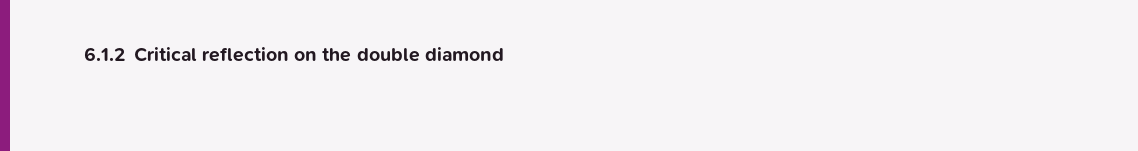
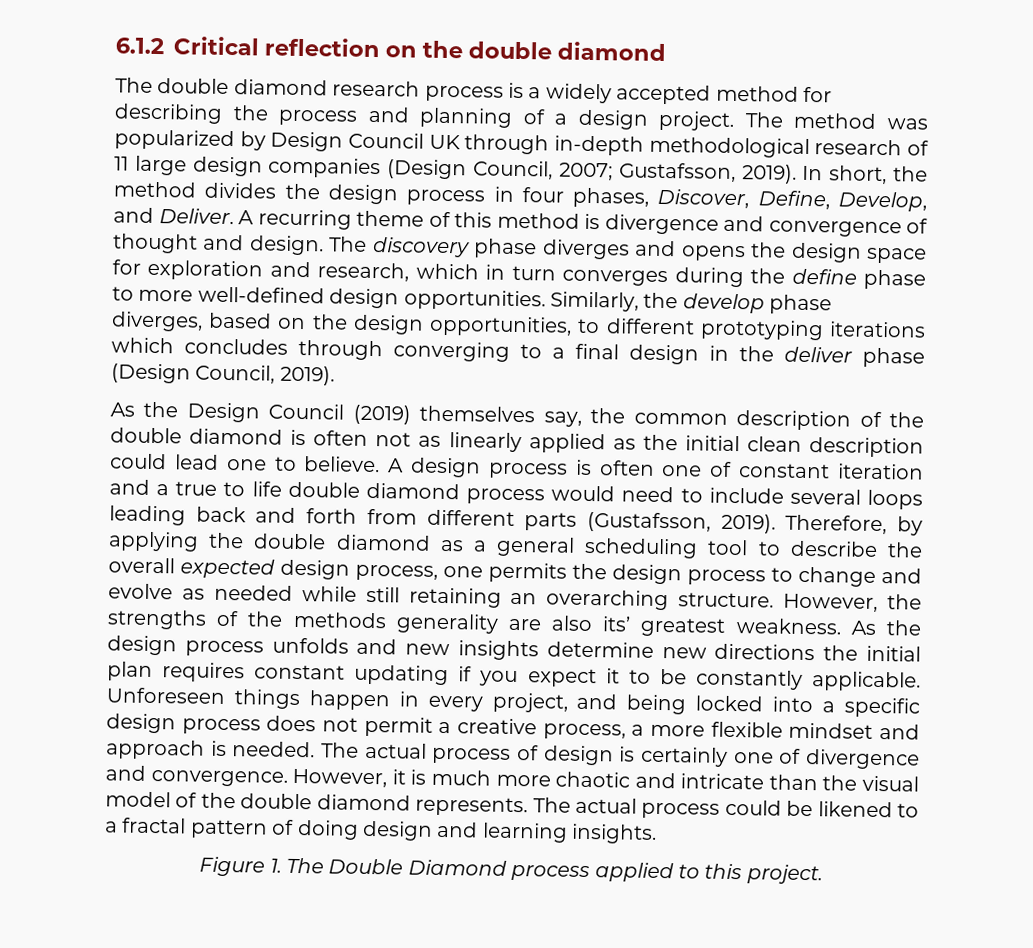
+ The double diamond research process is a widely accepted method for describing the process and planning of a design project. The method was popularized by Design Council UK through in-depth methodological research of 11 large design companies (Design Council, 2007; Gustafsson, 2019). In short, the method divides the design process in four phases, Discover, Define, Develop, and Deliver. A recurring theme of this method is divergence and convergence of thought and design. The discovery phase diverges and opens the design space for exploration and research, which in turn converges during the define phase to more well-defined design opportunities. Similarly, the develop phase diverges, based on the design opportunities, to different prototyping iterations which concludes through converging to a final design in the deliver phase (Design Council, 2019).
+ As the Design Council (2019) themselves say, the common description of the double diamond is often not as linearly applied as the initial clean description could lead one to believe. A design process is often one of constant iteration and a true to life double diamond process would need to include several loops leading back and forth from different parts (Gustafsson, 2019). Therefore, by applying the double diamond as a general scheduling tool to describe the overall expected design process, one permits the design process to change and evolve as needed while still retaining an overarching structure. However, the strengths of the methods generality are also its’ greatest weakness. As the design process unfolds and new insights determine new directions the initial plan requires constant updating if you expect it to be constantly applicable. Unforeseen things happen in every project, and being locked into a specific design process does not permit a creative process, a more flexible mindset and approach is needed. The actual process of design is certainly one of divergence and convergence. However, it is much more chaotic and intricate than the visual model of the double diamond represents. The actual process could be likened to a fractal pattern of doing design and learning insights.
+ Figure 1. The Double Diamond process applied to this project.

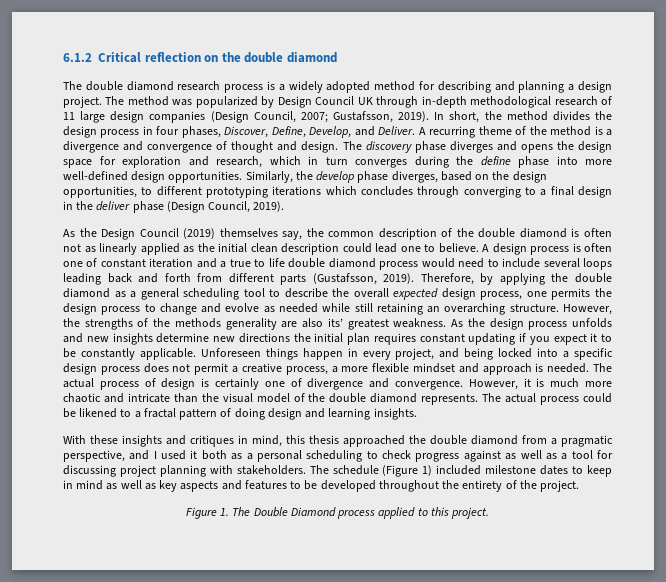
- The double diamond research process is a widely accepted method for describing the process and planning of a design project.
+ The double diamond research process is a widely adopted method for describing and planning a design project.
- A recurring theme of this method is divergence and convergence of thought and design.
+ A recurring theme of the method is a divergence and convergence of thought and design.
- The discovery phase diverges and opens the design space for exploration and research, which in turn converges during the define phase to more well-defined design opportunities.
+ The discovery phase diverges and opens the design space for exploration and research, which in turn converges during the define phase into more well-defined design opportunities.
+ With these insights and critiques in mind, this thesis approached the double diamond from a pragmatic perspective, and I used it both as a personal scheduling to check progress against as well as a tool for discussing project planning with stakeholders. The schedule (Figure 1) included milestone dates to keep in mind as well as key aspects and features to be developed throughout the entirety of the project.

